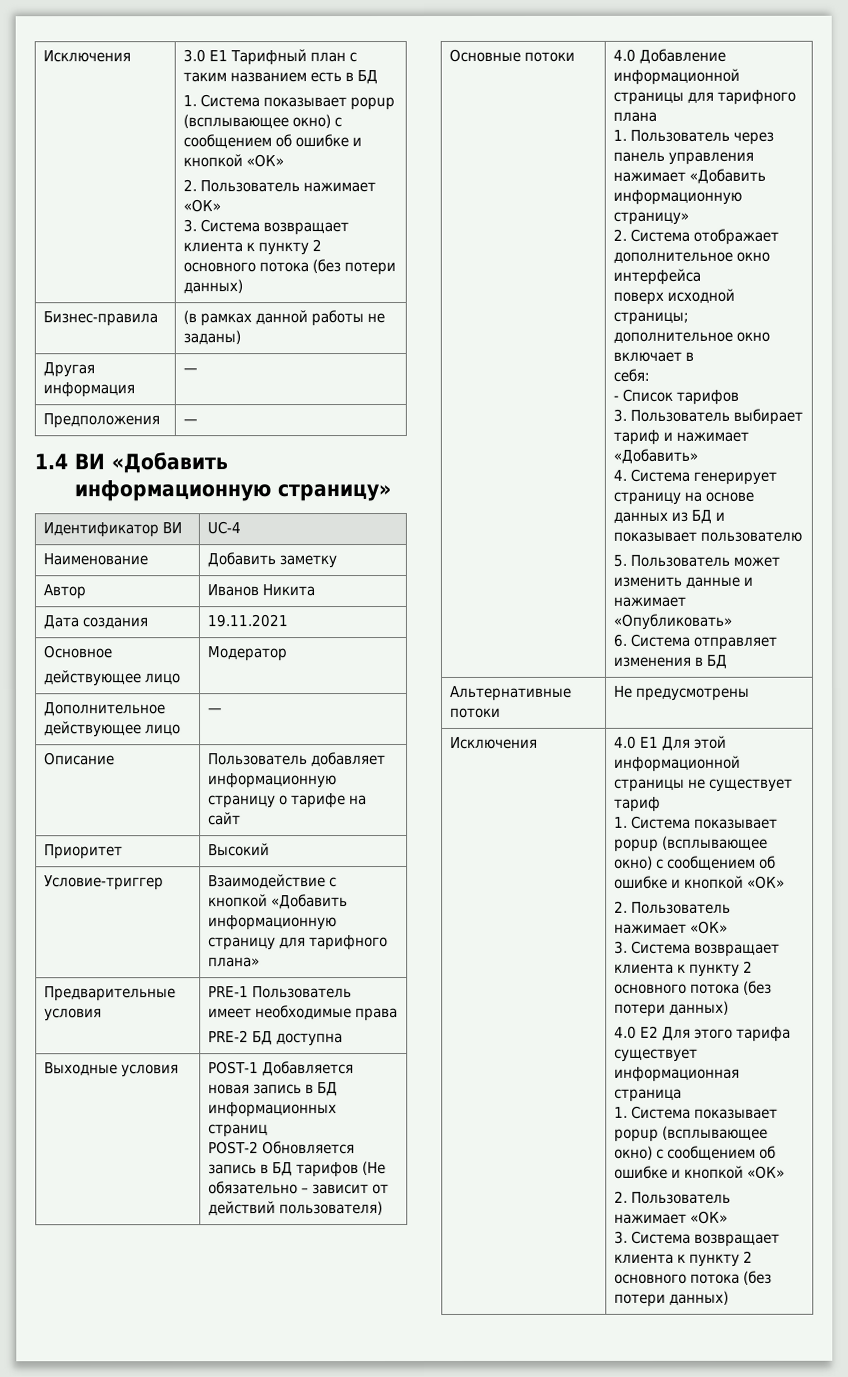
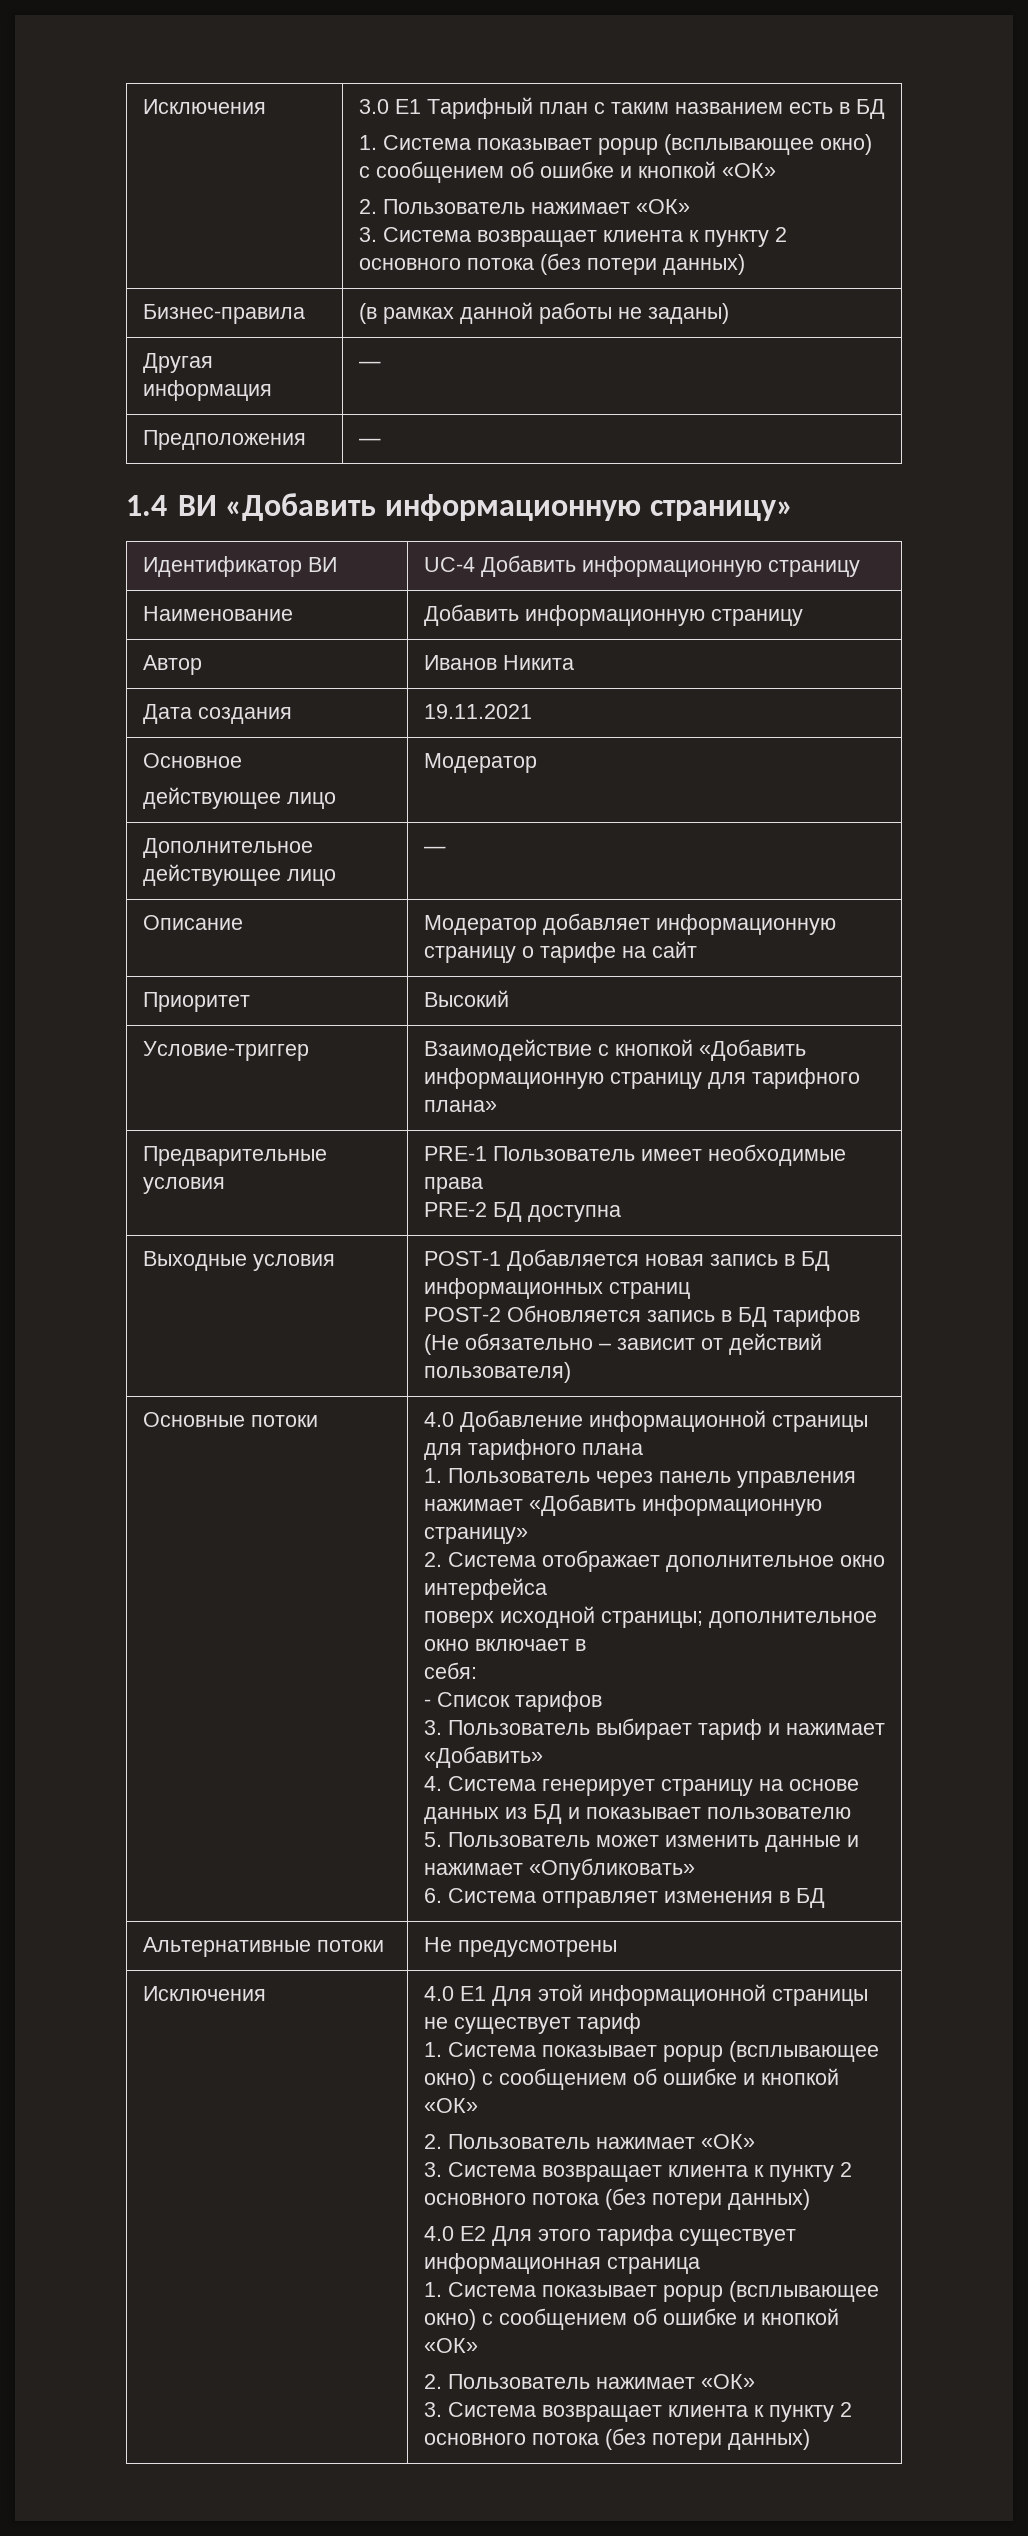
- Идентификатор ВИ | UC-4
+ Идентификатор ВИ | UC-4 Добавить информационную страницу
- Наименование | Добавить заметку
+ Наименование | Добавить информационную страницу
- Описание | Пользователь добавляет информационную страницу о тарифе на сайт
+ Описание | Модератор добавляет информационную страницу о тарифе на сайт

